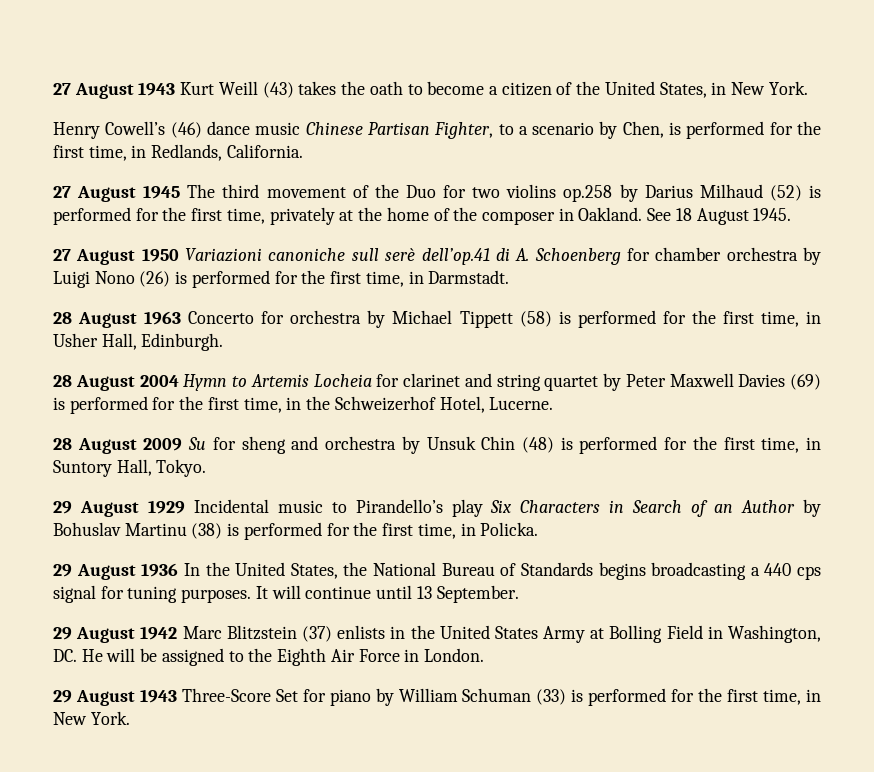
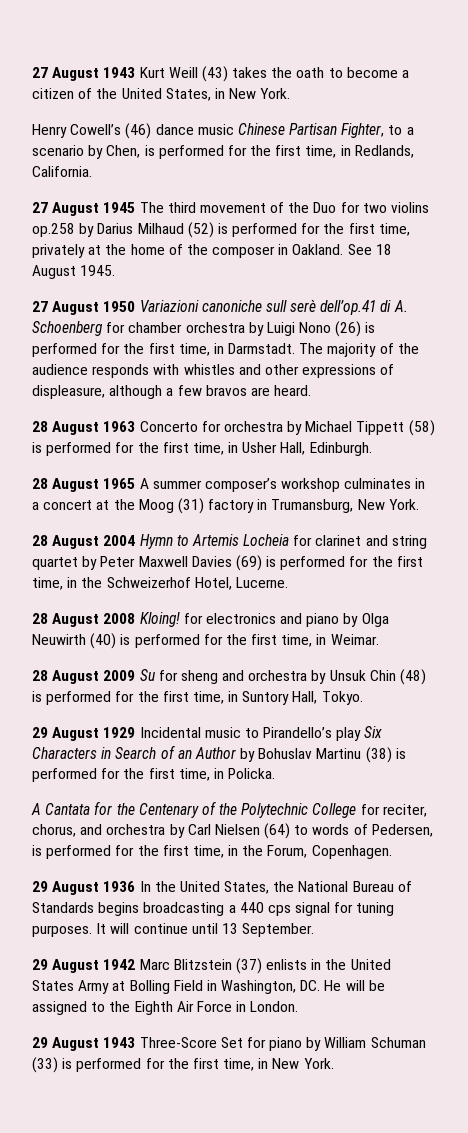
+ The majority of the audience responds with whistles and other expressions of displeasure, although a few bravos are heard.
+ 28 August 1965 A summer composer’s workshop culminates in a concert at the Moog (31) factory in Trumansburg, New York.
+ 28 August 2008 Kloing! for electronics and piano by Olga Neuwirth (40) is performed for the first time, in Weimar.
+ A Cantata for the Centenary of the Polytechnic College for reciter, chorus, and orchestra by Carl Nielsen (64) to words of Pedersen, is performed for the first time, in the Forum, Copenhagen.

